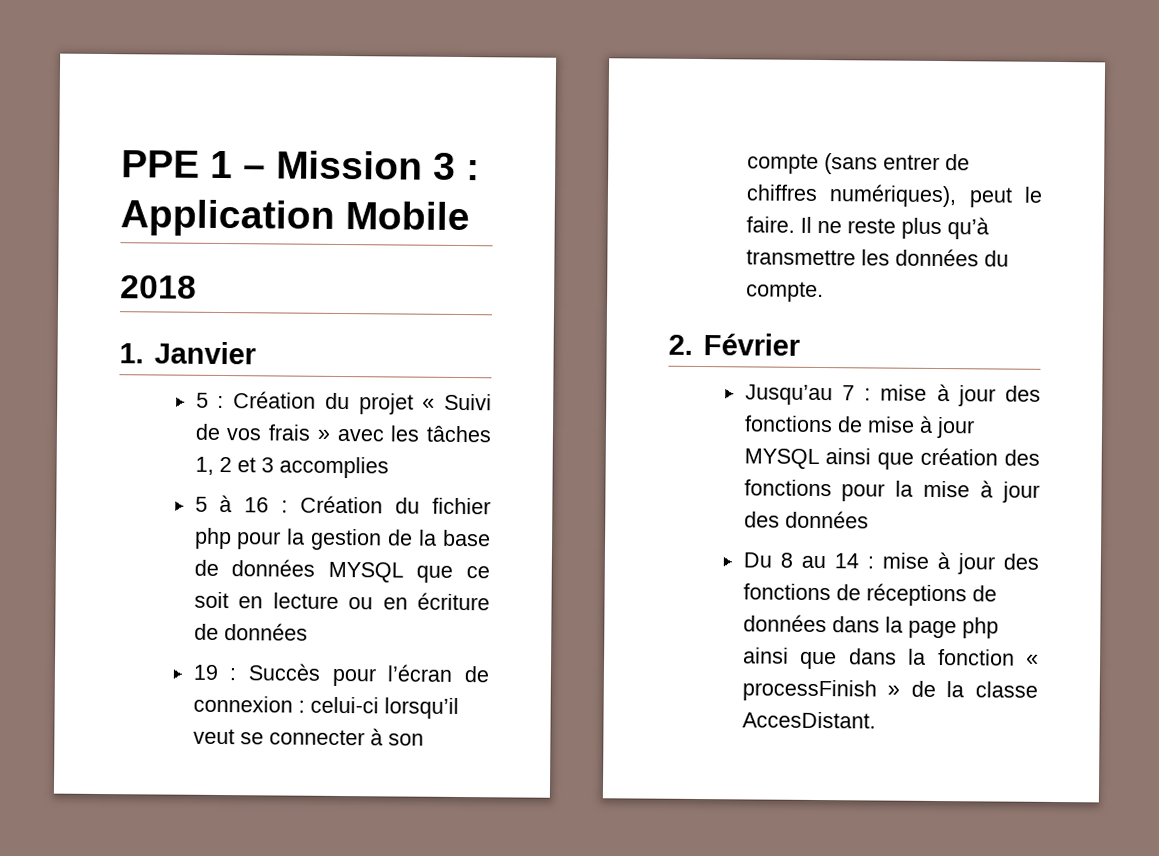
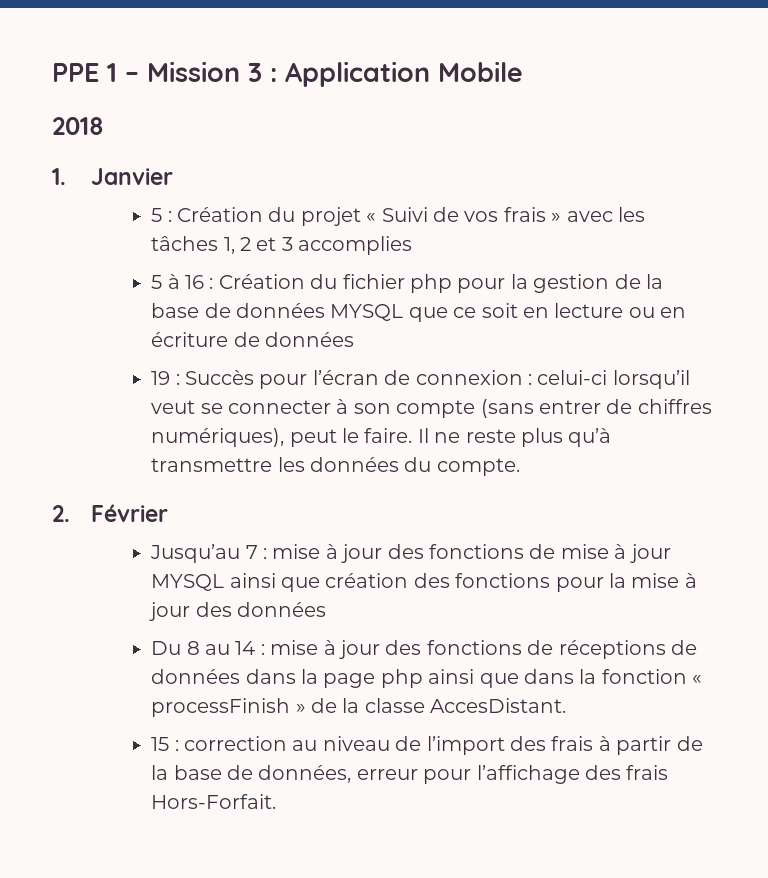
+ 15 : correction au niveau de l’import des frais à partir de la base de données, erreur pour l’affichage des frais Hors-Forfait.

